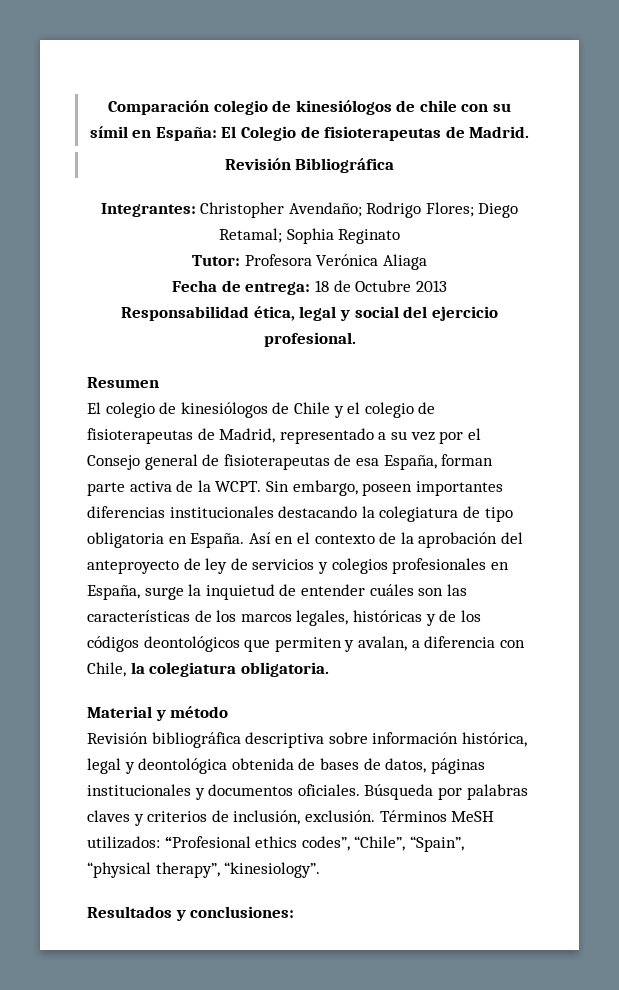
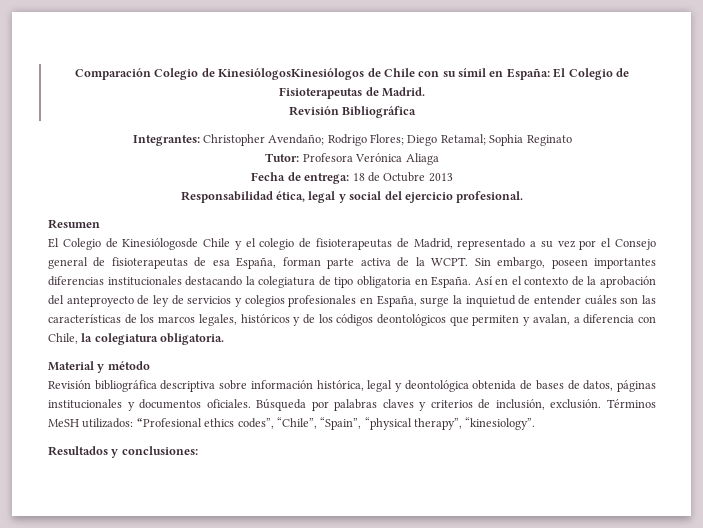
- Comparación colegio de kinesiólogos de chile con su símil en España: El Colegio de fisioterapeutas de Madrid.
+ Comparación Colegio de KinesiólogosKinesiólogos de Chile con su símil en España: El Colegio de Fisioterapeutas de Madrid.
- El colegio de kinesiólogos de Chile y el colegio de fisioterapeutas de Madrid, representado a su vez por el Consejo general de fisioterapeutas de esa España, forman parte activa de la WCPT.
+ El Colegio de Kinesiólogosde Chile y el colegio de fisioterapeutas de Madrid, representado a su vez por el Consejo general de fisioterapeutas de esa España, forman parte activa de la WCPT.
- Así en el contexto de la aprobación del anteproyecto de ley de servicios y colegios profesionales en España, surge la inquietud de entender cuáles son las características de los marcos legales, históricas y de los códigos deontológicos que permiten y avalan, a diferencia con Chile, la colegiatura obligatoria.
+ Así en el contexto de la aprobación del anteproyecto de ley de servicios y colegios profesionales en España, surge la inquietud de entender cuáles son las características de los marcos legales, históricos y de los códigos deontológicos que permiten y avalan, a diferencia con Chile, la colegiatura obligatoria.

